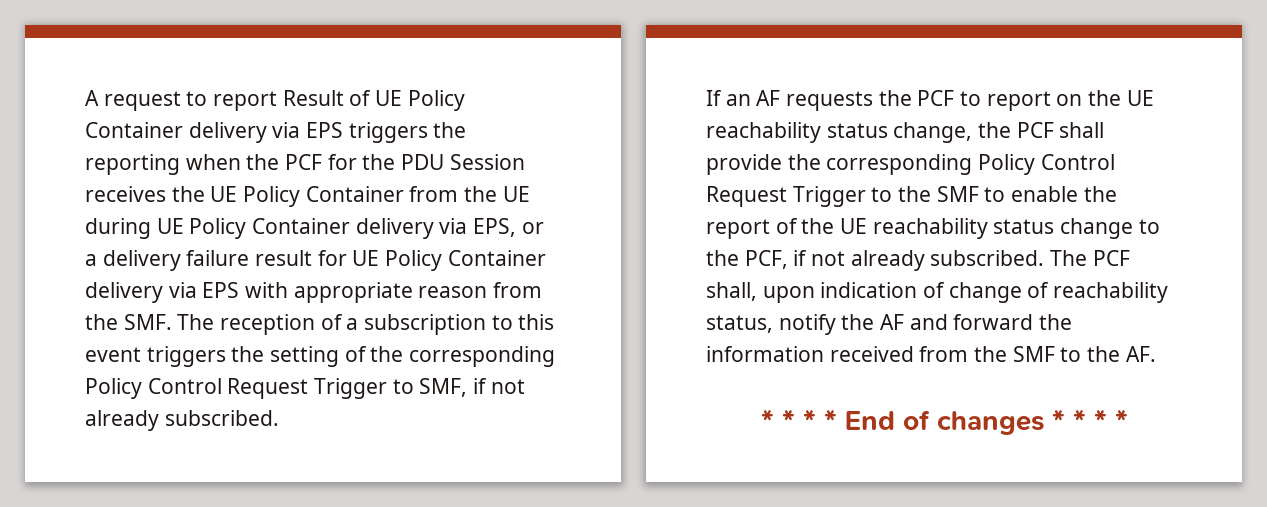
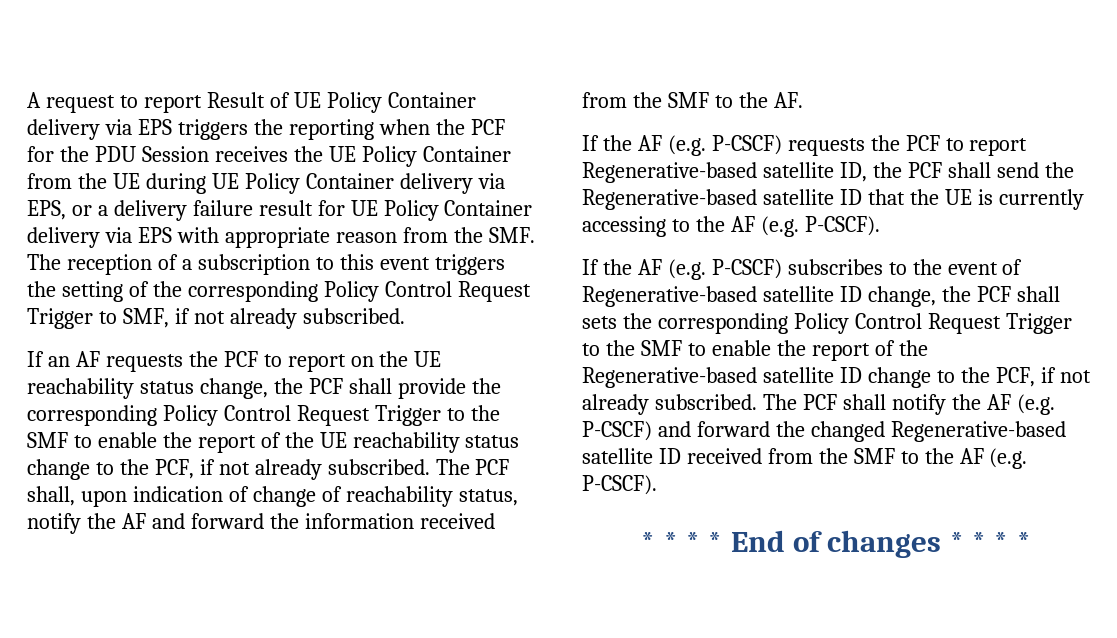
+ If the AF (e.g. P-CSCF) requests the PCF to report Regenerative-based satellite ID, the PCF shall send the Regenerative-based satellite ID that the UE is currently accessing to the AF (e.g. P-CSCF).
+ If the AF (e.g. P-CSCF) subscribes to the event of Regenerative-based satellite ID change, the PCF shall sets the corresponding Policy Control Request Trigger to the SMF to enable the report of the Regenerative-based satellite ID change to the PCF, if not already subscribed. The PCF shall notify the AF (e.g. P-CSCF) and forward the changed Regenerative-based satellite ID received from the SMF to the AF (e.g. P-CSCF).

